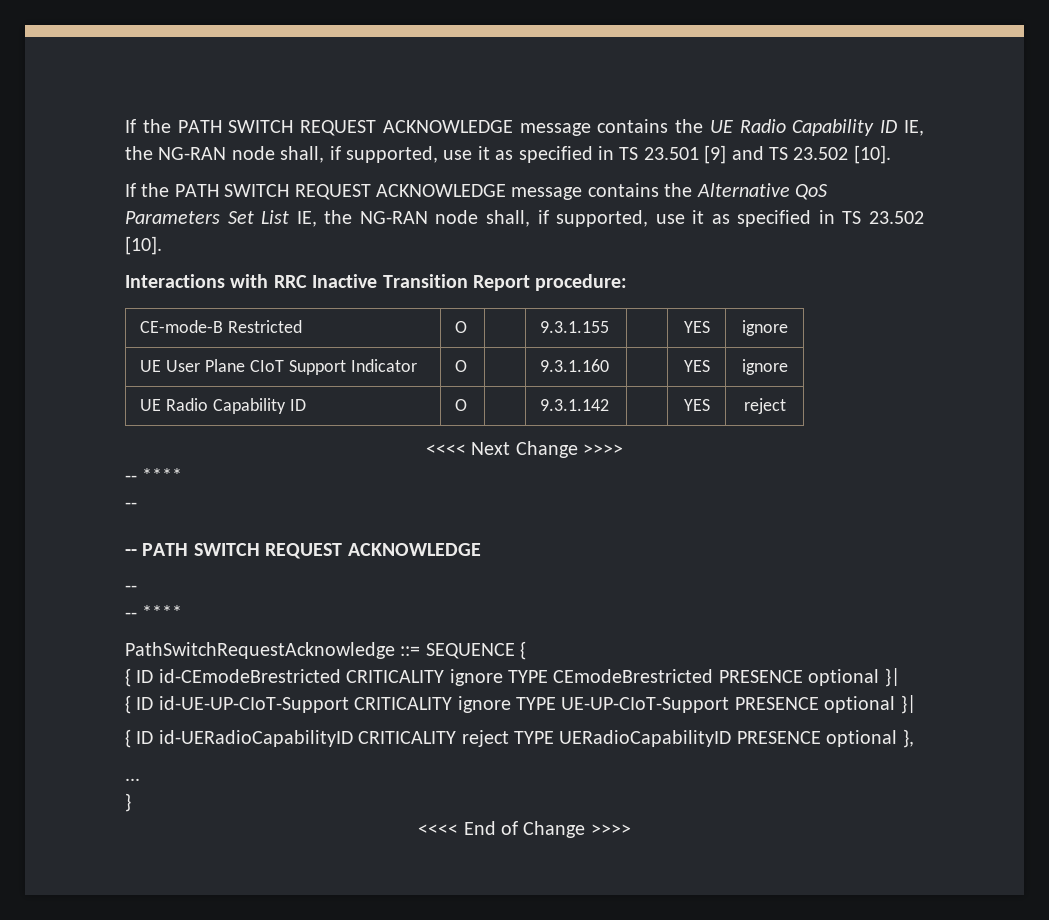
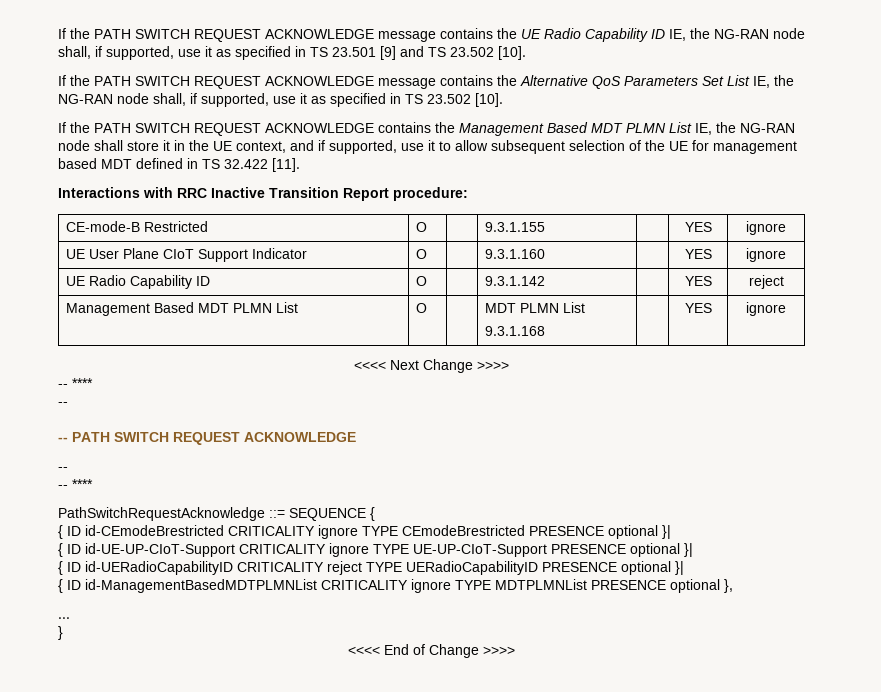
+ If the PATH SWITCH REQUEST ACKNOWLEDGE contains the Management Based MDT PLMN List IE, the NG-RAN node shall store it in the UE context, and if supported, use it to allow subsequent selection of the UE for management based MDT defined in TS 32.422 [11].
+ Management Based MDT PLMN List | O | | MDT PLMN List
+ 9.3.1.168 | | YES | ignore
- { ID id-UERadioCapabilityID CRITICALITY reject TYPE UERadioCapabilityID PRESENCE optional },
+ { ID id-UERadioCapabilityID CRITICALITY reject TYPE UERadioCapabilityID PRESENCE optional }|
+ { ID id-ManagementBasedMDTPLMNList CRITICALITY ignore TYPE MDTPLMNList PRESENCE optional },

